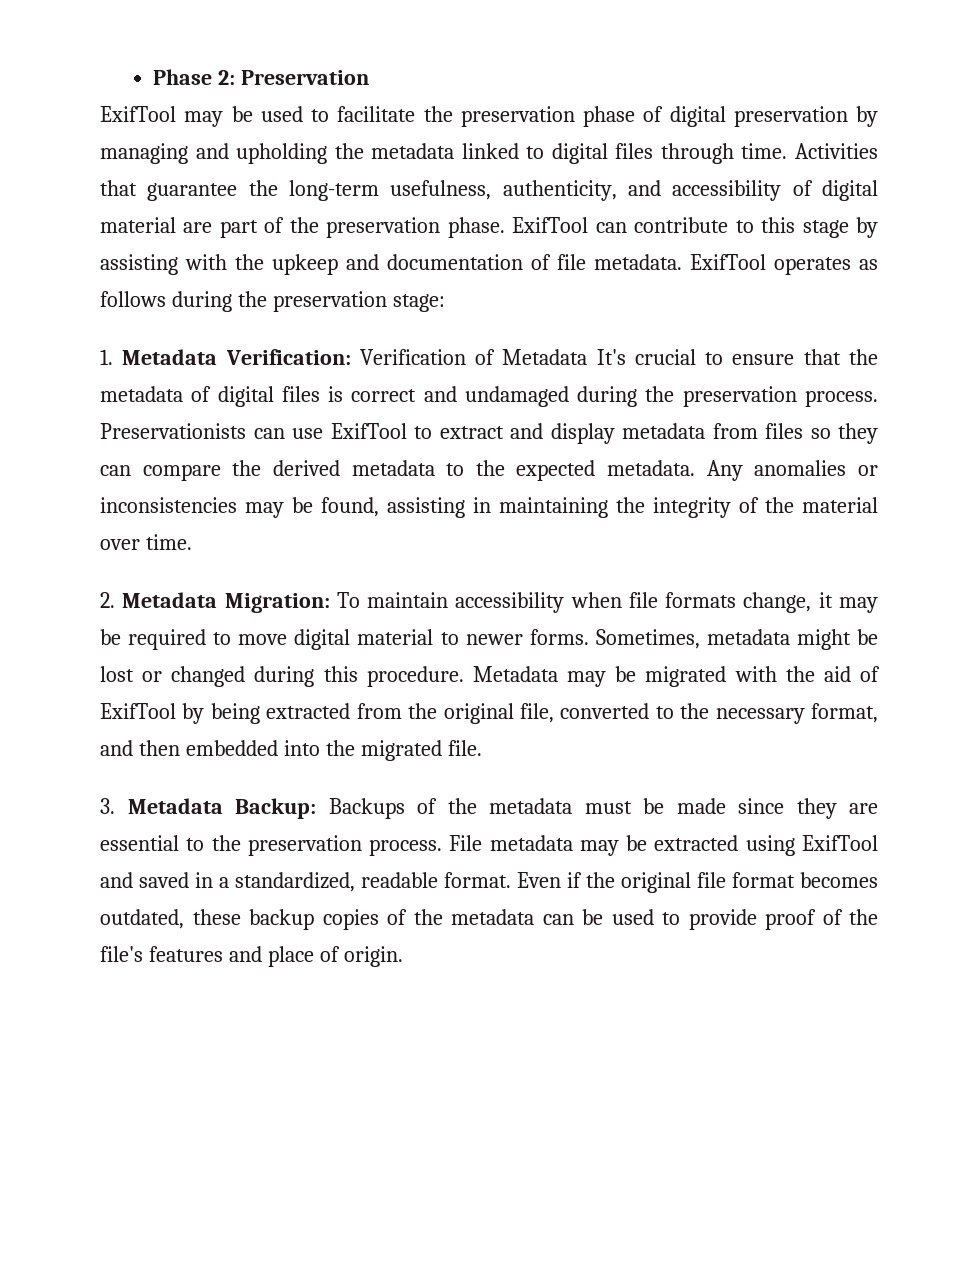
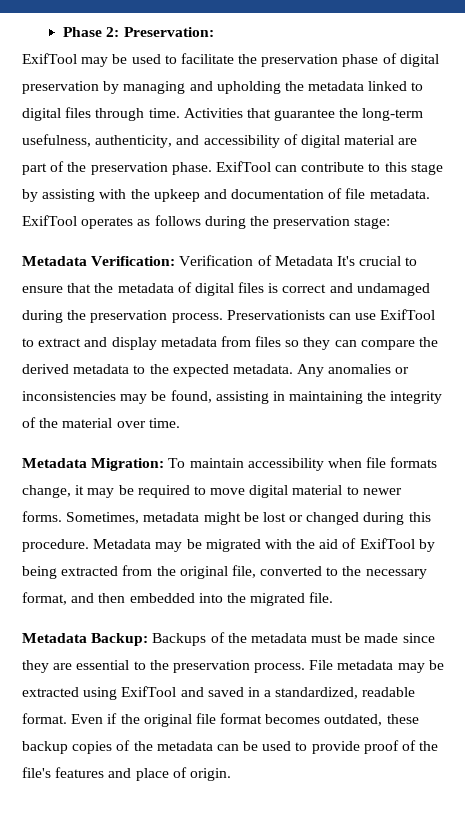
- Phase 2: Preservation
+ Phase 2: Preservation:
- 1. Metadata Verification: Verification of Metadata It's crucial to ensure that the metadata of digital files is correct and undamaged during the preservation process.
+ Metadata Verification: Verification of Metadata It's crucial to ensure that the metadata of digital files is correct and undamaged during the preservation process.
- 2. Metadata Migration: To maintain accessibility when file formats change, it may be required to move digital material to newer forms.
+ Metadata Migration: To maintain accessibility when file formats change, it may be required to move digital material to newer forms.
- 3. Metadata Backup: Backups of the metadata must be made since they are essential to the preservation process.
+ Metadata Backup: Backups of the metadata must be made since they are essential to the preservation process.

